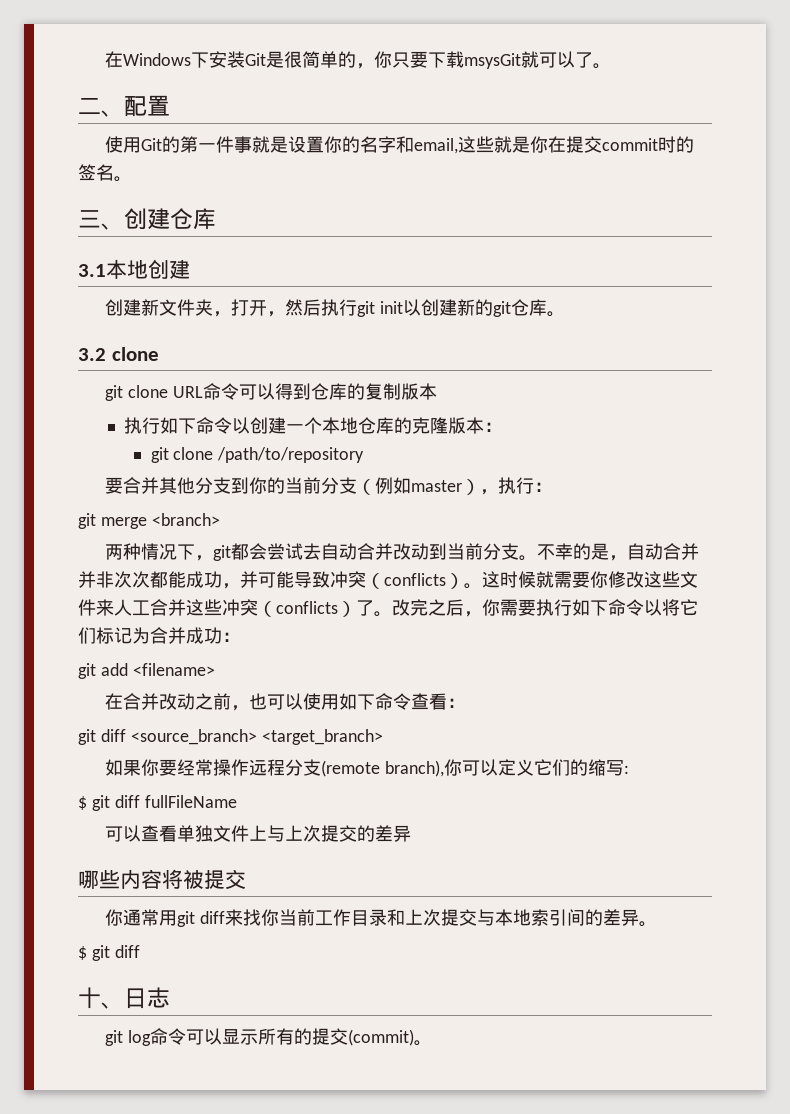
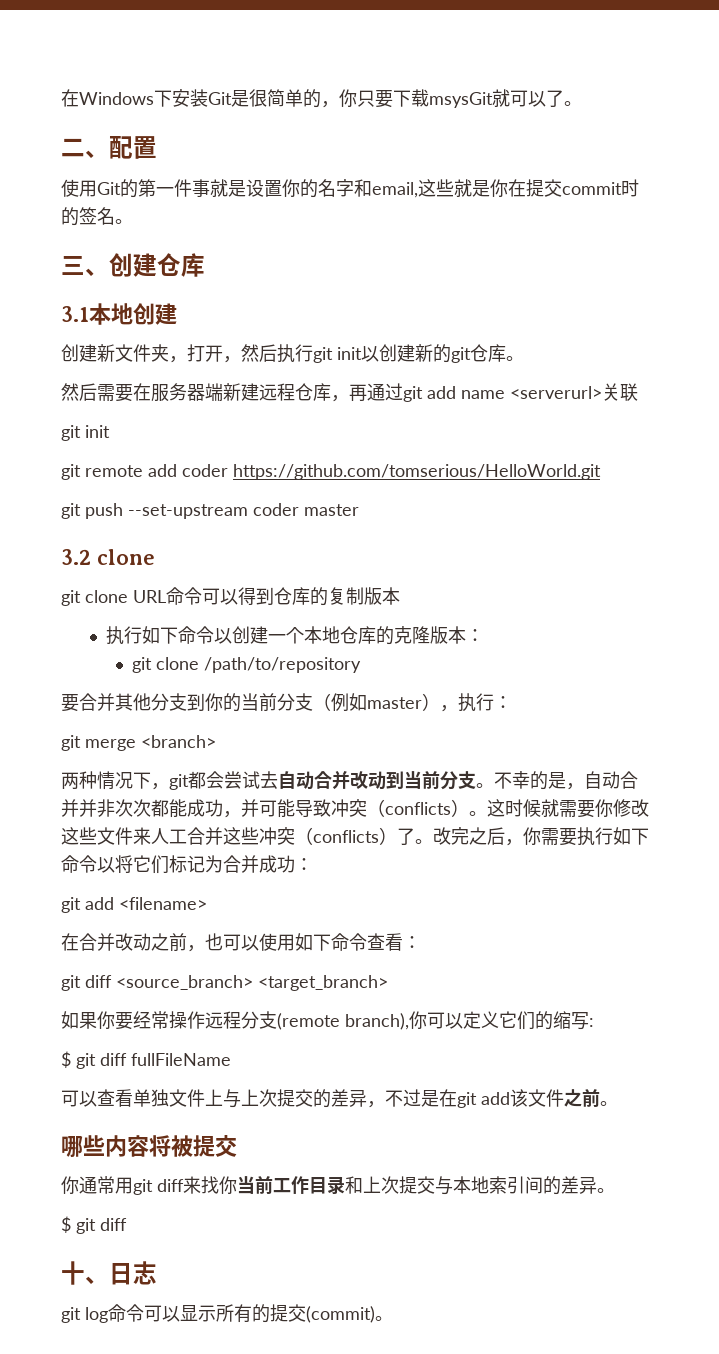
+ 然后需要在服务器端新建远程仓库，再通过git add name <serverurl>关联
+ git init
+ git remote add coder https://github.com/tomserious/HelloWorld.git
+ git push --set-upstream coder master
- 可以查看单独文件上与上次提交的差异
+ 可以查看单独文件上与上次提交的差异，不过是在git add该文件之前。

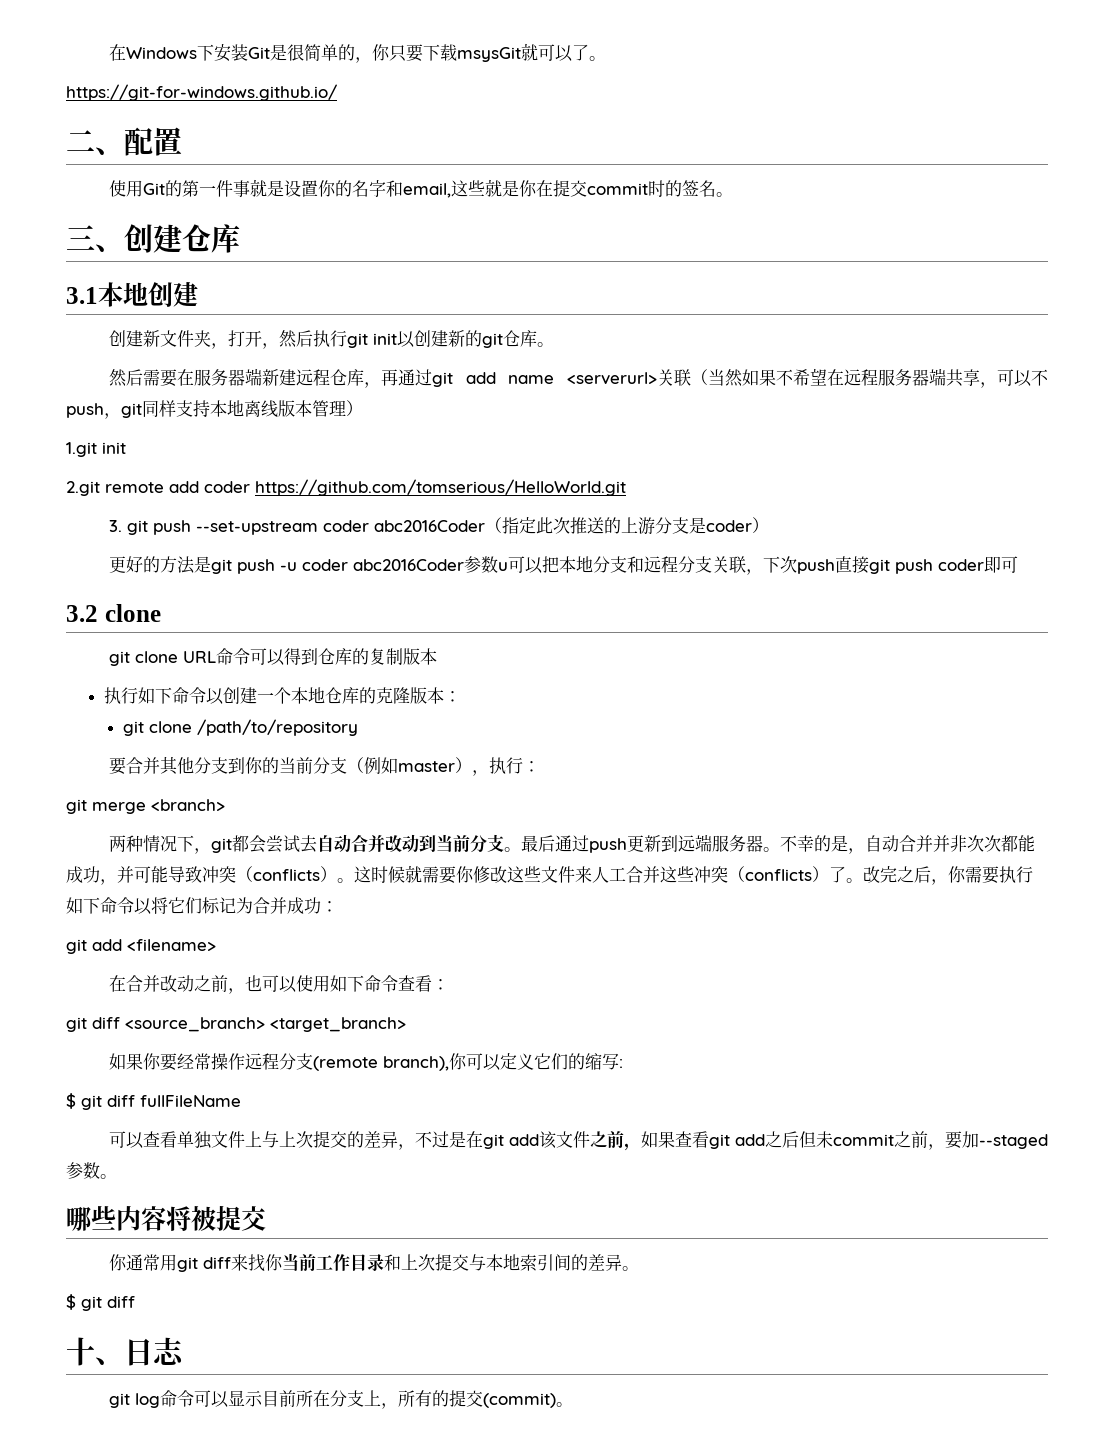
+ https://git-for-windows.github.io/
- 然后需要在服务器端新建远程仓库，再通过git add name <serverurl>关联
- git init
+ 然后需要在服务器端新建远程仓库，再通过git add name <serverurl>关联（当然如果不希望在远程服务器端共享，可以不push，git同样支持本地离线版本管理）
+ 1.git init
- git remote add coder https://github.com/tomserious/HelloWorld.git
+ 2.git remote add coder https://github.com/tomserious/HelloWorld.git
- git push --set-upstream coder master
+ 3. git push --set-upstream coder abc2016Coder（指定此次推送的上游分支是coder）
+ 更好的方法是git push -u coder abc2016Coder参数u可以把本地分支和远程分支关联，下次push直接git push coder即可
+ 最后通过push更新到远端服务器。
- 可以查看单独文件上与上次提交的差异，不过是在git add该文件之前。
+ 可以查看单独文件上与上次提交的差异，不过是在git add该文件之前，如果查看git add之后但未commit之前，要加--staged参数。
- git log命令可以显示所有的提交(commit)。
+ git log命令可以显示目前所在分支上，所有的提交(commit)。

